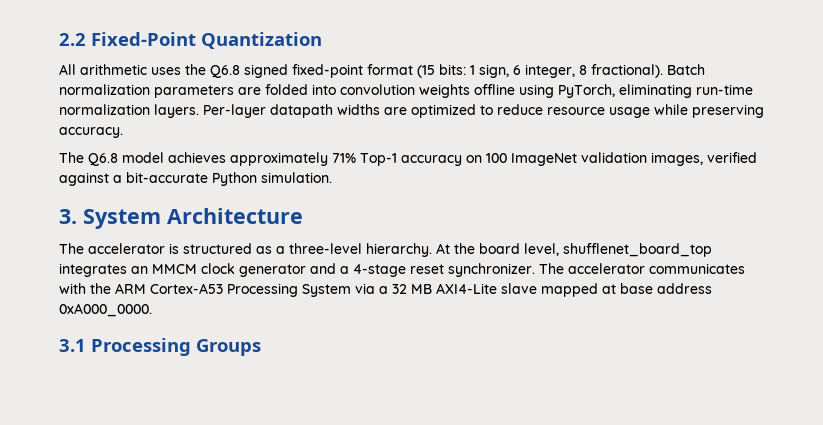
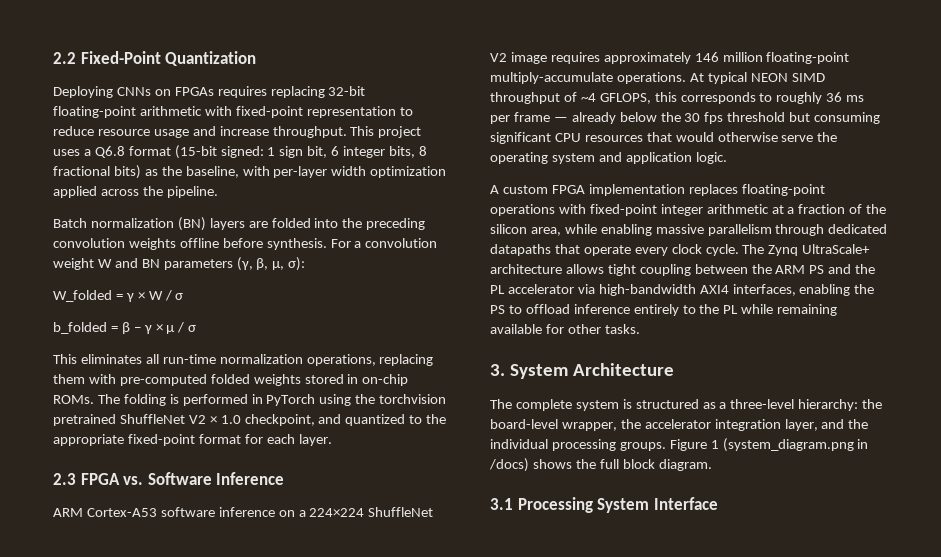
- All arithmetic uses the Q6.8 signed fixed-point format (15 bits: 1 sign, 6 integer, 8 fractional). Batch normalization parameters are folded into convolution weights offline using PyTorch, eliminating run-time normalization layers. Per-layer datapath widths are optimized to reduce resource usage while preserving accuracy.
- The Q6.8 model achieves approximately 71% Top-1 accuracy on 100 ImageNet validation images, verified against a bit-accurate Python simulation.
+ Deploying CNNs on FPGAs requires replacing 32-bit floating-point arithmetic with fixed-point representation to reduce resource usage and increase throughput. This project uses a Q6.8 format (15-bit signed: 1 sign bit, 6 integer bits, 8 fractional bits) as the baseline, with per-layer width optimization applied across the pipeline.
+ Batch normalization (BN) layers are folded into the preceding convolution weights offline before synthesis. For a convolution weight W and BN parameters (γ, β, μ, σ):
+ W_folded = γ × W / σ
+ b_folded = β − γ × μ / σ
+ This eliminates all run-time normalization operations, replacing them with pre-computed folded weights stored in on-chip ROMs. The folding is performed in PyTorch using the torchvision pretrained ShuffleNet V2 × 1.0 checkpoint, and quantized to the appropriate fixed-point format for each layer.
+ 2.3 FPGA vs. Software Inference
+ ARM Cortex-A53 software inference on a 224×224 ShuffleNet V2 image requires approximately 146 million floating-point multiply-accumulate operations. At typical NEON SIMD throughput of ~4 GFLOPS, this corresponds to roughly 36 ms per frame — already below the 30 fps threshold but consuming significant CPU resources that would otherwise serve the operating system and application logic.
+ A custom FPGA implementation replaces floating-point operations with fixed-point integer arithmetic at a fraction of the silicon area, while enabling massive parallelism through dedicated datapaths that operate every clock cycle. The Zynq UltraScale+ architecture allows tight coupling between the ARM PS and the PL accelerator via high-bandwidth AXI4 interfaces, enabling the PS to offload inference entirely to the PL while remaining available for other tasks.
- The accelerator is structured as a three-level hierarchy. At the board level, shufflenet_board_top integrates an MMCM clock generator and a 4-stage reset synchronizer. The accelerator communicates with the ARM Cortex-A53 Processing System via a 32 MB AXI4-Lite slave mapped at base address 0xA000_0000.
+ The complete system is structured as a three-level hierarchy: the board-level wrapper, the accelerator integration layer, and the individual processing groups. Figure 1 (system_diagram.png in /docs) shows the full block diagram.
- 3.1 Processing Groups
+ 3.1 Processing System Interface

